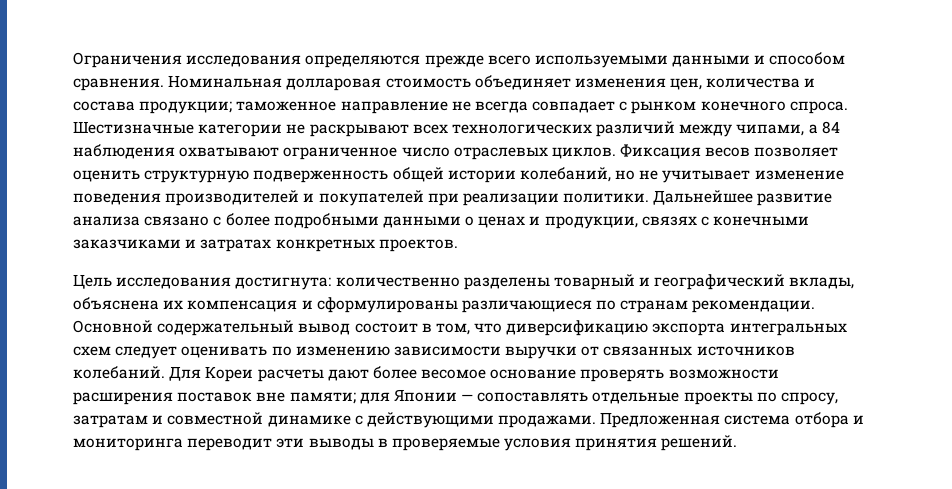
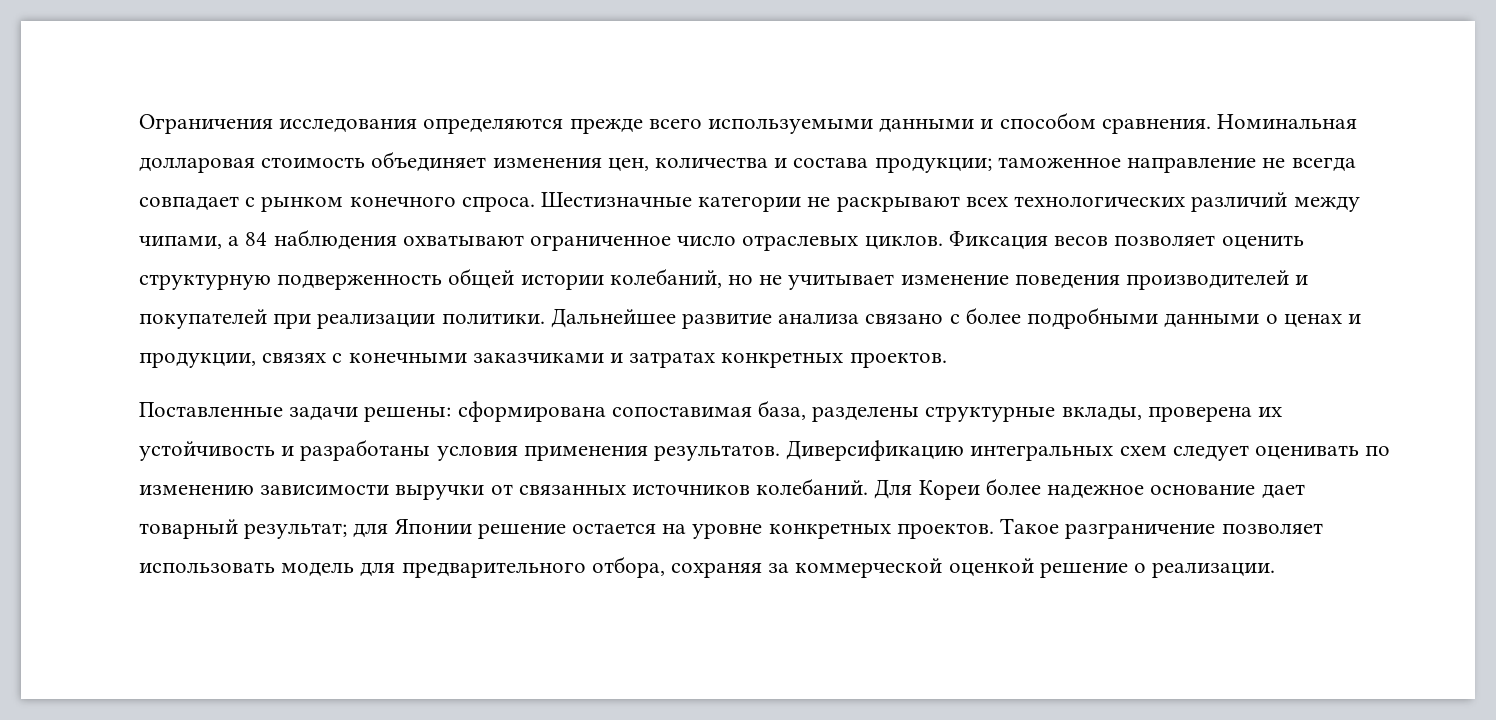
- Цель исследования достигнута: количественно разделены товарный и географический вклады, объяснена их компенсация и сформулированы различающиеся по странам рекомендации. Основной содержательный вывод состоит в том, что диверсификацию экспорта интегральных схем следует оценивать по изменению зависимости выручки от связанных источников колебаний.
+ Поставленные задачи решены: сформирована сопоставимая база, разделены структурные вклады, проверена их устойчивость и разработаны условия применения результатов. Диверсификацию интегральных схем следует оценивать по изменению зависимости выручки от связанных источников колебаний.
- Для Кореи расчеты дают более весомое основание проверять возможности расширения поставок вне памяти; для Японии — сопоставлять отдельные проекты по спросу, затратам и совместной динамике с действующими продажами. Предложенная система отбора и мониторинга переводит эти выводы в проверяемые условия принятия решений.
+ Для Кореи более надежное основание дает товарный результат; для Японии решение остается на уровне конкретных проектов. Такое разграничение позволяет использовать модель для предварительного отбора, сохраняя за коммерческой оценкой решение о реализации.

